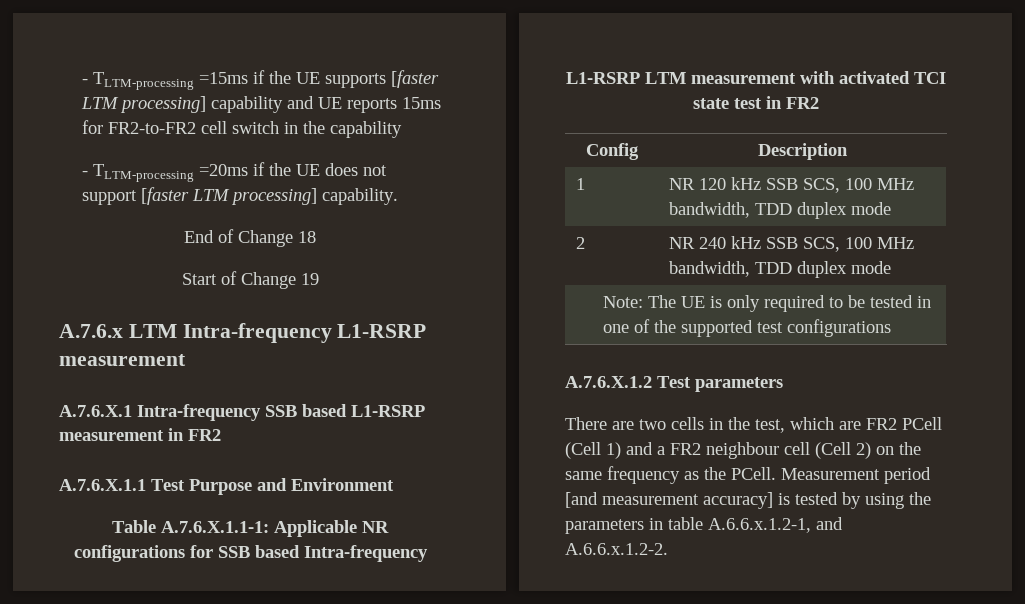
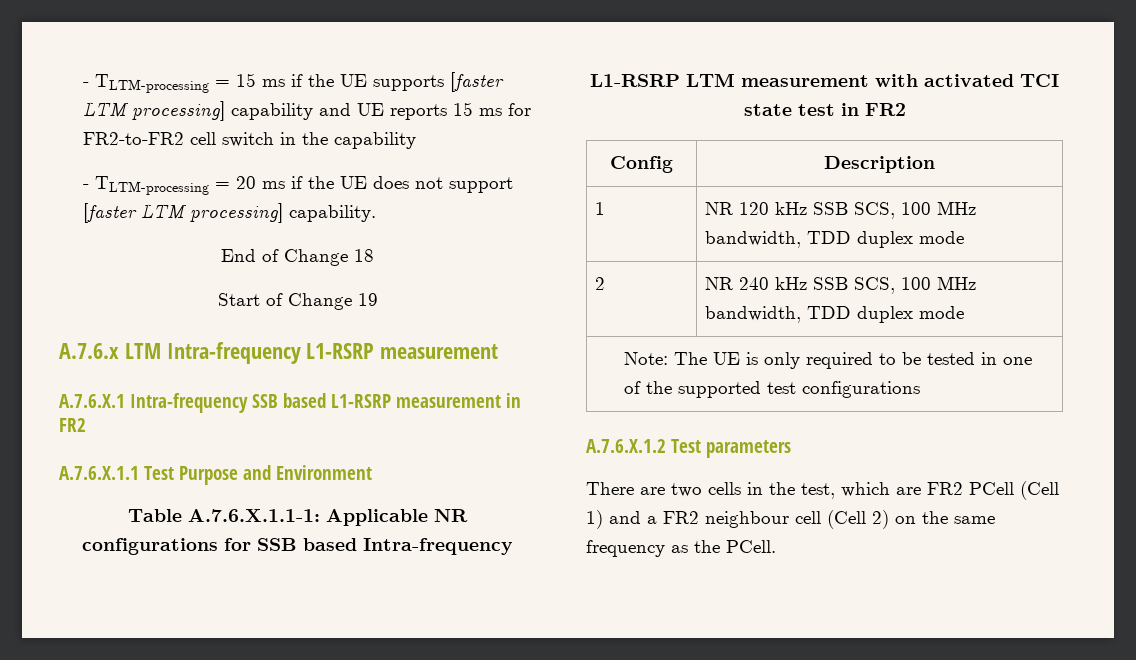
- - TLTM-processing =15ms if the UE supports [faster LTM processing] capability and UE reports 15ms for FR2-to-FR2 cell switch in the capability
+ - TLTM-processing = 15 ms if the UE supports [faster LTM processing] capability and UE reports 15 ms for FR2-to-FR2 cell switch in the capability
- - TLTM-processing =20ms if the UE does not support [faster LTM processing] capability.
+ - TLTM-processing = 20 ms if the UE does not support [faster LTM processing] capability.
- Measurement period [and measurement accuracy] is tested by using the parameters in table A.6.6.x.1.2-1, and A.6.6.x.1.2-2.

